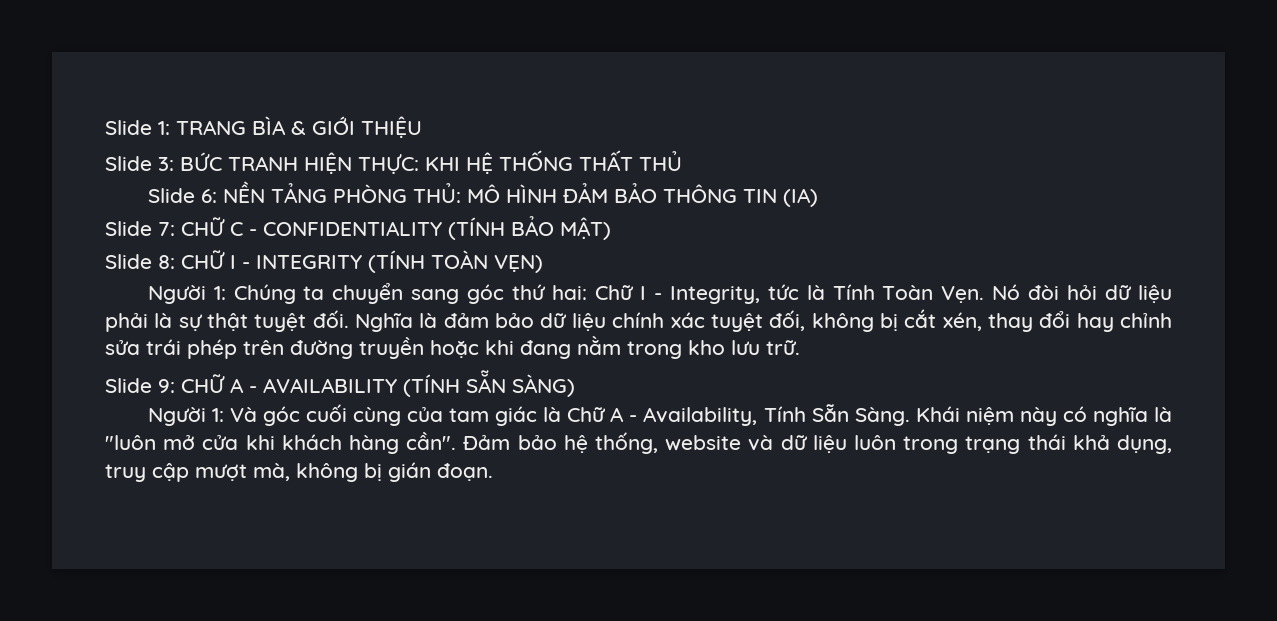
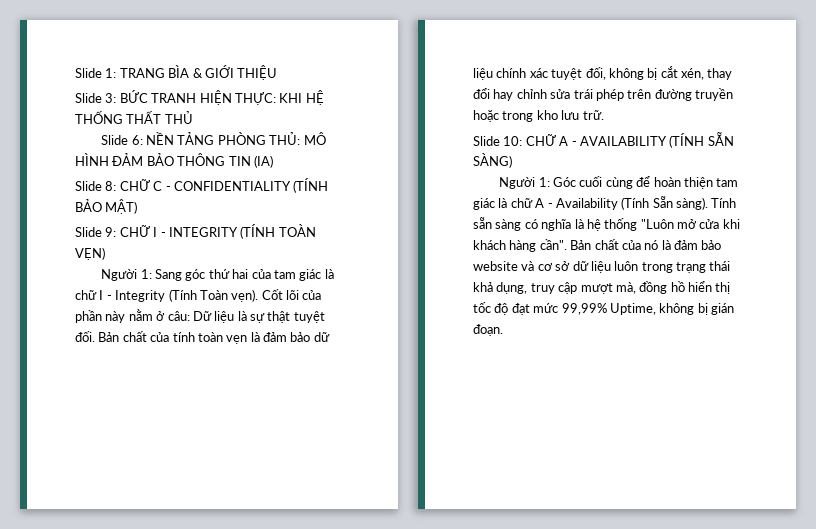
- Slide 7: CHỮ C - CONFIDENTIALITY (TÍNH BẢO MẬT)
+ Slide 8: CHỮ C - CONFIDENTIALITY (TÍNH BẢO MẬT)
- Slide 8: CHỮ I - INTEGRITY (TÍNH TOÀN VẸN)
+ Slide 9: CHỮ I - INTEGRITY (TÍNH TOÀN VẸN)
- Người 1: Chúng ta chuyển sang góc thứ hai: Chữ I - Integrity, tức là Tính Toàn Vẹn. Nó đòi hỏi dữ liệu phải là sự thật tuyệt đối.
+ Người 1: Sang góc thứ hai của tam giác là chữ I - Integrity (Tính Toàn vẹn). Cốt lõi của phần này nằm ở câu: Dữ liệu là sự thật tuyệt đối.
- Nghĩa là đảm bảo dữ liệu chính xác tuyệt đối, không bị cắt xén, thay đổi hay chỉnh sửa trái phép trên đường truyền hoặc khi đang nằm trong kho lưu trữ.
+ Bản chất của tính toàn vẹn là đảm bảo dữ liệu chính xác tuyệt đối, không bị cắt xén, thay đổi hay chỉnh sửa trái phép trên đường truyền hoặc trong kho lưu trữ.
- Slide 9: CHỮ A - AVAILABILITY (TÍNH SẴN SÀNG)
+ Slide 10: CHỮ A - AVAILABILITY (TÍNH SẴN SÀNG)
- Người 1: Và góc cuối cùng của tam giác là Chữ A - Availability, Tính Sẵn Sàng. Khái niệm này có nghĩa là "luôn mở cửa khi khách hàng cần".
+ Người 1: Góc cuối cùng để hoàn thiện tam giác là chữ A - Availability (Tính Sẵn sàng). Tính sẵn sàng có nghĩa là hệ thống "Luôn mở cửa khi khách hàng cần".
- Đảm bảo hệ thống, website và dữ liệu luôn trong trạng thái khả dụng, truy cập mượt mà, không bị gián đoạn.
+ Bản chất của nó là đảm bảo website và cơ sở dữ liệu luôn trong trạng thái khả dụng, truy cập mượt mà, đồng hồ hiển thị tốc độ đạt mức 99,99% Uptime, không bị gián đoạn.

